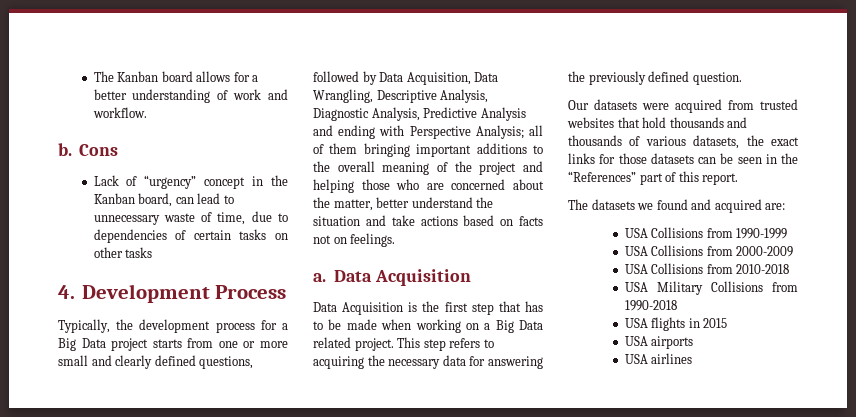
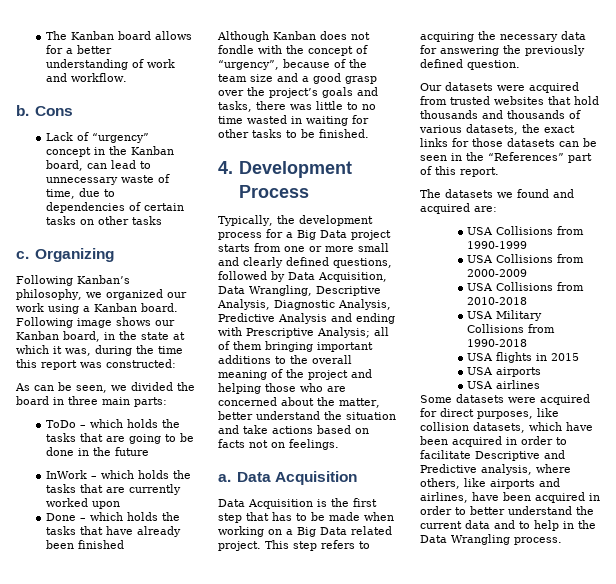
+ c. Organizing
+ Following Kanban’s philosophy, we organized our work using a Kanban board. Following image shows our Kanban board, in the state at which it was, during the time this report was constructed:
+ As can be seen, we divided the board in three main parts:
+ ToDo – which holds the tasks that are going to be done in the future
+ InWork – which holds the tasks that are currently worked upon
+ Done – which holds the tasks that have already been finished
+ Although Kanban does not fondle with the concept of “urgency”, because of the team size and a good grasp over the project’s goals and tasks, there was little to no time wasted in waiting for other tasks to be finished.
- Typically, the development process for a Big Data project starts from one or more small and clearly defined questions, followed by Data Acquisition, Data Wrangling, Descriptive Analysis, Diagnostic Analysis, Predictive Analysis and ending with Perspective Analysis;
+ Typically, the development process for a Big Data project starts from one or more small and clearly defined questions, followed by Data Acquisition, Data Wrangling, Descriptive Analysis, Diagnostic Analysis, Predictive Analysis and ending with Prescriptive Analysis;
+ Some datasets were acquired for direct purposes, like collision datasets, which have been acquired in order to facilitate Descriptive and Predictive analysis, where others, like airports and airlines, have been acquired in order to better understand the current data and to help in the Data Wrangling process.

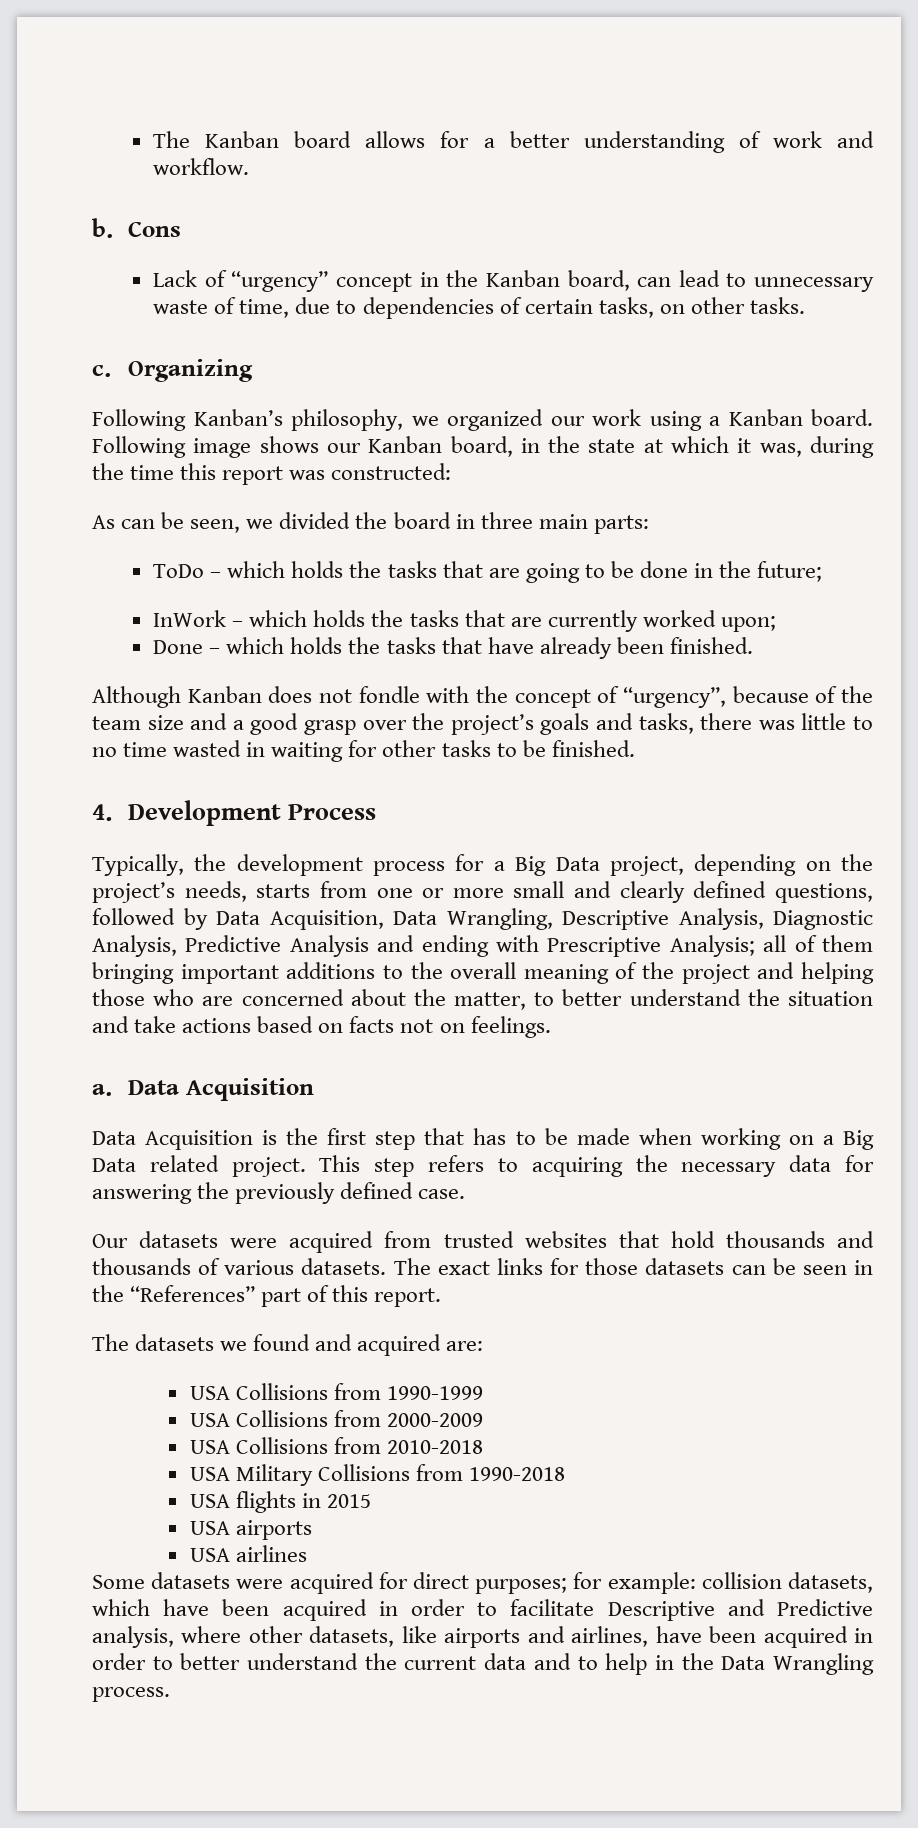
- Lack of “urgency” concept in the Kanban board, can lead to unnecessary waste of time, due to dependencies of certain tasks on other tasks
+ Lack of “urgency” concept in the Kanban board, can lead to unnecessary waste of time, due to dependencies of certain tasks, on other tasks.
- ToDo – which holds the tasks that are going to be done in the future
+ ToDo – which holds the tasks that are going to be done in the future;
- InWork – which holds the tasks that are currently worked upon
+ InWork – which holds the tasks that are currently worked upon;
- Done – which holds the tasks that have already been finished
+ Done – which holds the tasks that have already been finished.
- Typically, the development process for a Big Data project starts from one or more small and clearly defined questions, followed by Data Acquisition, Data Wrangling, Descriptive Analysis, Diagnostic Analysis, Predictive Analysis and ending with Prescriptive Analysis;
+ Typically, the development process for a Big Data project, depending on the project’s needs, starts from one or more small and clearly defined questions, followed by Data Acquisition, Data Wrangling, Descriptive Analysis, Diagnostic Analysis, Predictive Analysis and ending with Prescriptive Analysis;
- all of them bringing important additions to the overall meaning of the project and helping those who are concerned about the matter, better understand the situation and take actions based on facts not on feelings.
+ all of them bringing important additions to the overall meaning of the project and helping those who are concerned about the matter, to better understand the situation and take actions based on facts not on feelings.
- This step refers to acquiring the necessary data for answering the previously defined question.
+ This step refers to acquiring the necessary data for answering the previously defined case.
- Our datasets were acquired from trusted websites that hold thousands and thousands of various datasets, the exact links for those datasets can be seen in the “References” part of this report.
+ Our datasets were acquired from trusted websites that hold thousands and thousands of various datasets. The exact links for those datasets can be seen in the “References” part of this report.
- Some datasets were acquired for direct purposes, like collision datasets, which have been acquired in order to facilitate Descriptive and Predictive analysis, where others, like airports and airlines, have been acquired in order to better understand the current data and to help in the Data Wrangling process.
+ Some datasets were acquired for direct purposes; for example: collision datasets, which have been acquired in order to facilitate Descriptive and Predictive analysis, where other datasets, like airports and airlines, have been acquired in order to better understand the current data and to help in the Data Wrangling process.

